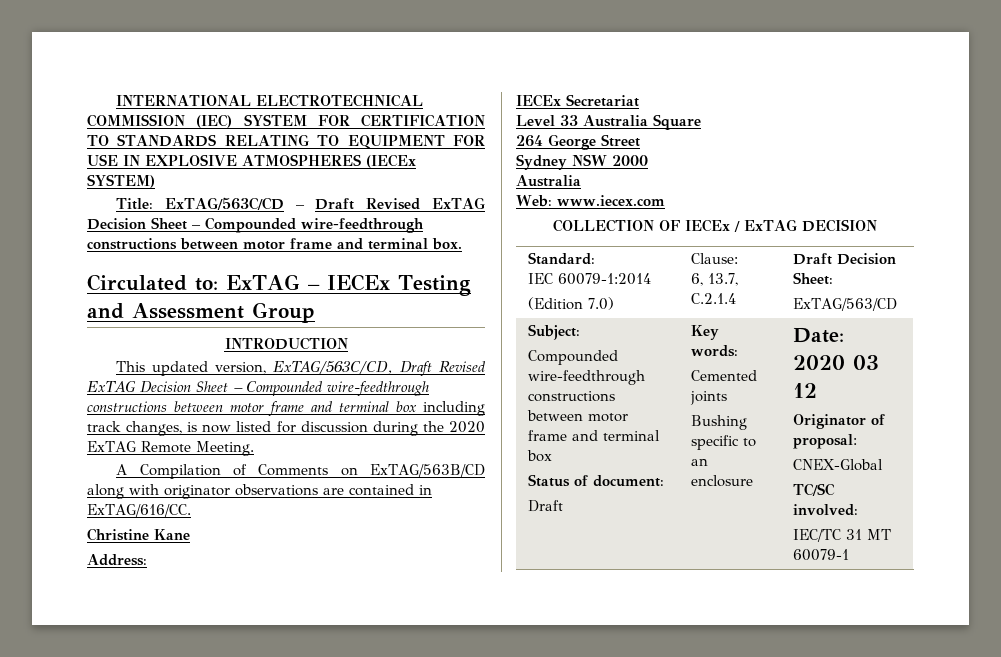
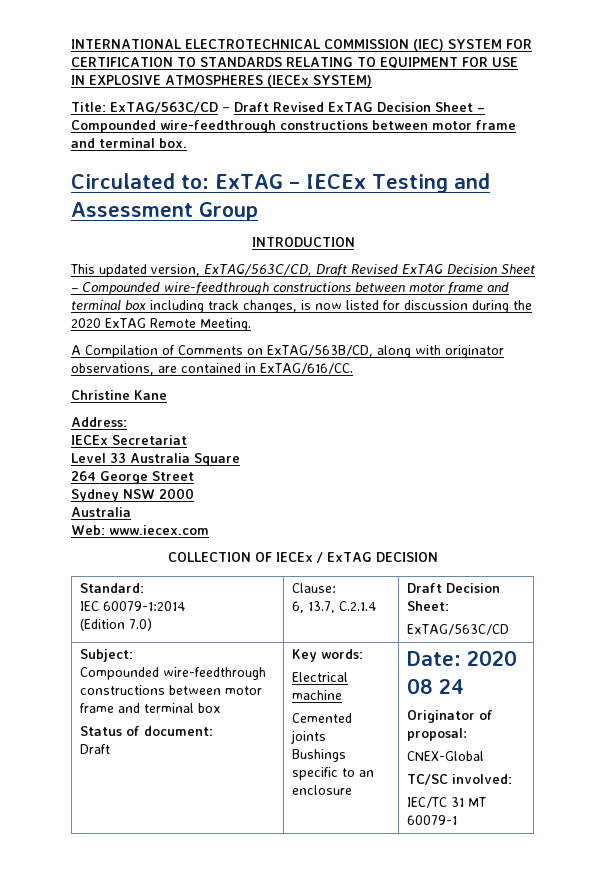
- A Compilation of Comments on ExTAG/563B/CD along with originator observations are contained in ExTAG/616/CC.
+ A Compilation of Comments on ExTAG/563B/CD, along with originator observations, are contained in ExTAG/616/CC.
  Standard:
  IEC 60079-1:2014
  (Edition 7.0) | Clause:
  6, 13.7, C.2.1.4 | Draft Decision Sheet:
- ExTAG/563/CD
+ ExTAG/563C/CD
  Subject:
  Compounded wire-feedthrough constructions between motor frame and terminal box
  Status of document:
  Draft | Key words:
+ Electrical machine
  Cemented joints
- Bushing specific to an enclosure | Date: 2020 03 12
+ Bushings specific to an enclosure | Date: 2020 08 24

